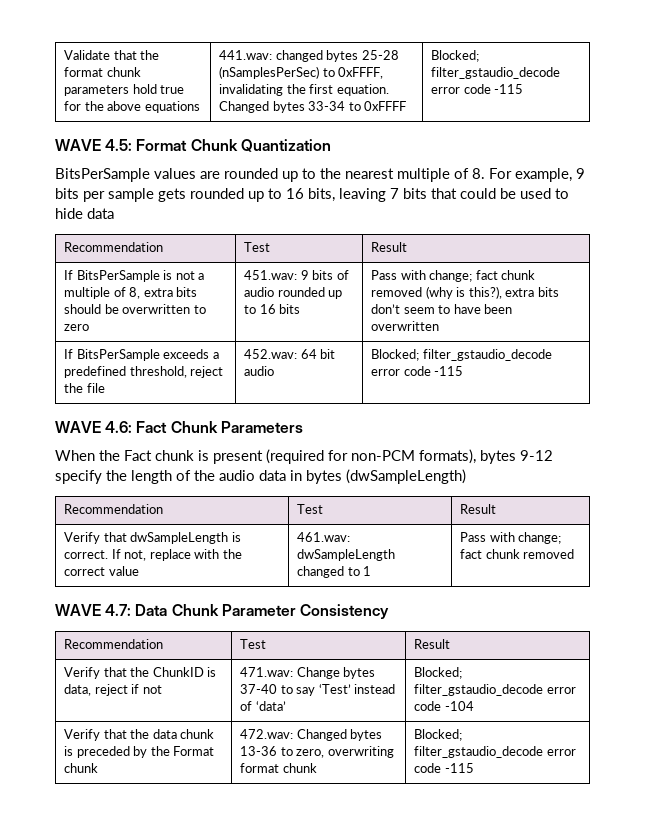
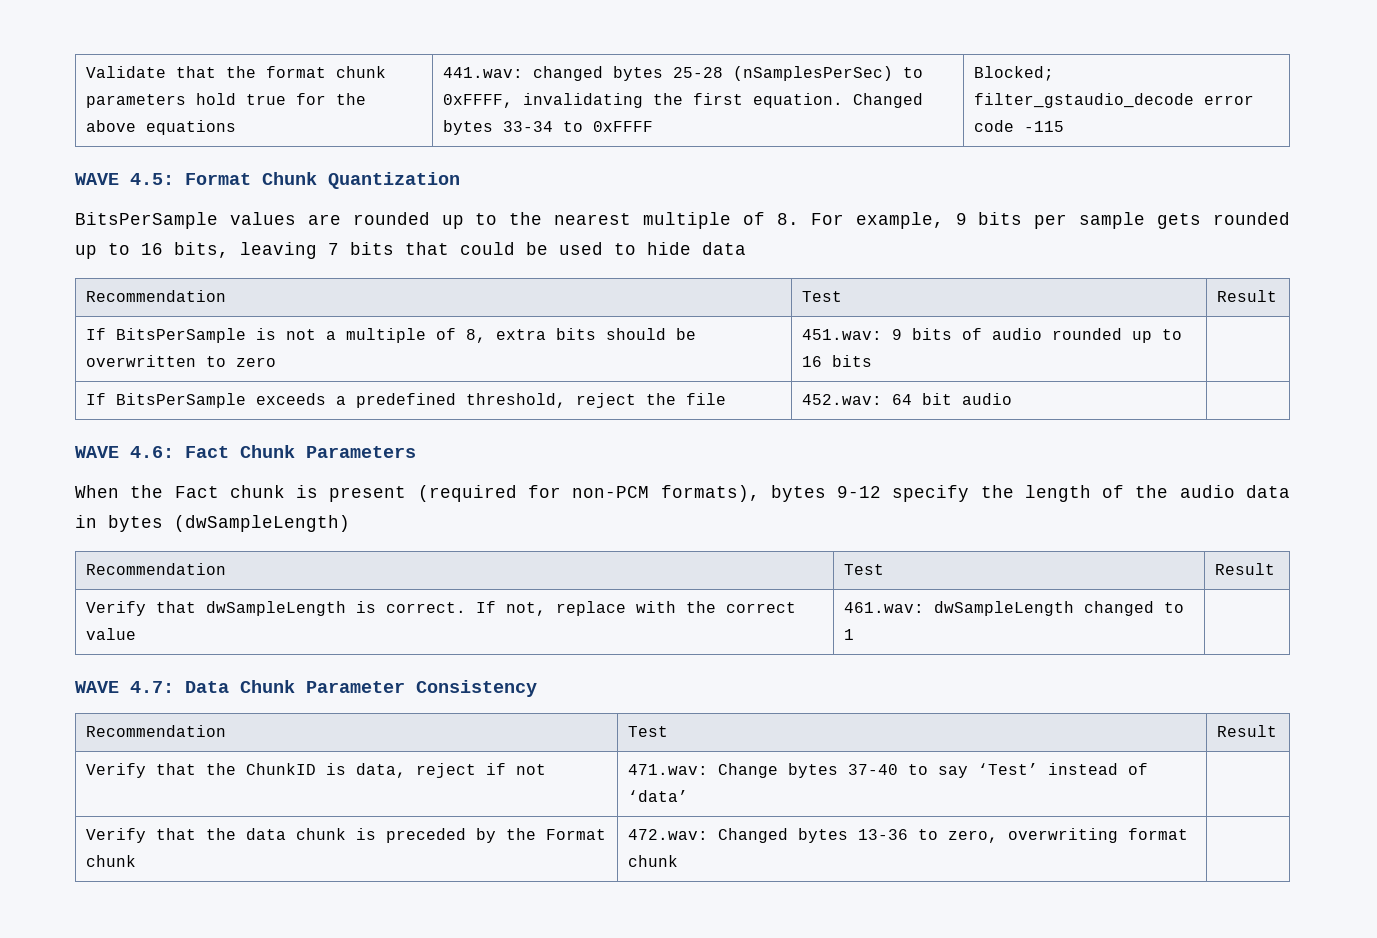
- Pass with change; fact chunk removed (why is this?), extra bits don’t seem to have been overwritten
- If BitsPerSample exceeds a predefined threshold, reject the file | 452.wav: 64 bit audio | Blocked; filter_gstaudio_decode error code -115
+ If BitsPerSample exceeds a predefined threshold, reject the file | 452.wav: 64 bit audio |
- Verify that dwSampleLength is correct. If not, replace with the correct value | 461.wav: dwSampleLength changed to 1 | Pass with change; fact chunk removed
+ Verify that dwSampleLength is correct. If not, replace with the correct value | 461.wav: dwSampleLength changed to 1 |
- Verify that the ChunkID is data, reject if not | 471.wav: Change bytes 37-40 to say ‘Test’ instead of ‘data’ | Blocked; filter_gstaudio_decode error code -104
+ Verify that the ChunkID is data, reject if not | 471.wav: Change bytes 37-40 to say ‘Test’ instead of ‘data’ |
- Verify that the data chunk is preceded by the Format chunk | 472.wav: Changed bytes 13-36 to zero, overwriting format chunk | Blocked; filter_gstaudio_decode error code -115
+ Verify that the data chunk is preceded by the Format chunk | 472.wav: Changed bytes 13-36 to zero, overwriting format chunk |

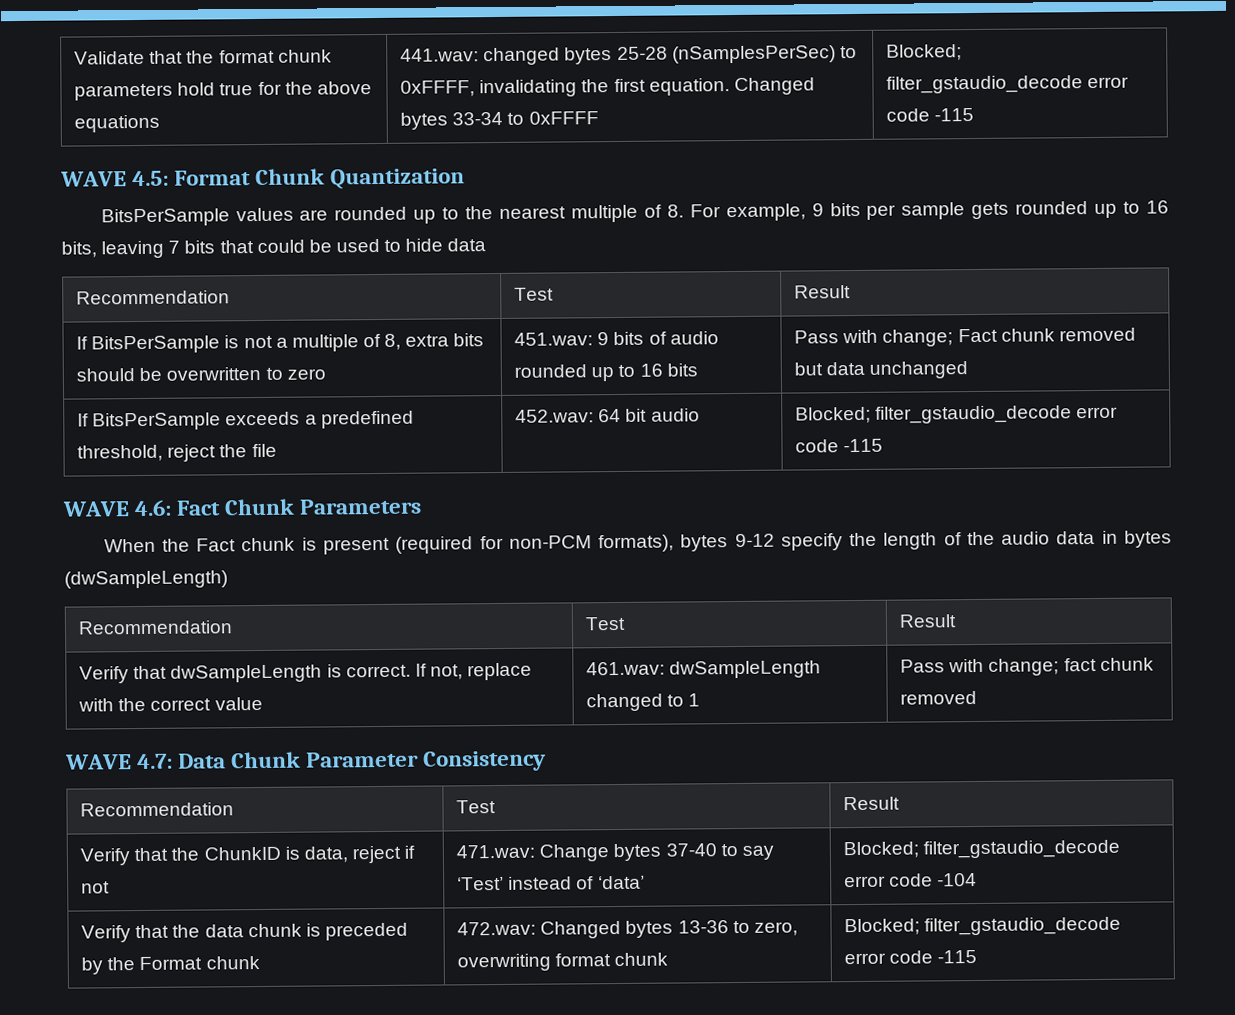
- If BitsPerSample is not a multiple of 8, extra bits should be overwritten to zero | 451.wav: 9 bits of audio rounded up to 16 bits |
+ If BitsPerSample is not a multiple of 8, extra bits should be overwritten to zero | 451.wav: 9 bits of audio rounded up to 16 bits | Pass with change; Fact chunk removed but data unchanged
- If BitsPerSample exceeds a predefined threshold, reject the file | 452.wav: 64 bit audio |
+ If BitsPerSample exceeds a predefined threshold, reject the file | 452.wav: 64 bit audio | Blocked; filter_gstaudio_decode error code -115
- Verify that dwSampleLength is correct. If not, replace with the correct value | 461.wav: dwSampleLength changed to 1 |
+ Verify that dwSampleLength is correct. If not, replace with the correct value | 461.wav: dwSampleLength changed to 1 | Pass with change; fact chunk removed
- Verify that the ChunkID is data, reject if not | 471.wav: Change bytes 37-40 to say ‘Test’ instead of ‘data’ |
+ Verify that the ChunkID is data, reject if not | 471.wav: Change bytes 37-40 to say ‘Test’ instead of ‘data’ | Blocked; filter_gstaudio_decode error code -104
- Verify that the data chunk is preceded by the Format chunk | 472.wav: Changed bytes 13-36 to zero, overwriting format chunk |
+ Verify that the data chunk is preceded by the Format chunk | 472.wav: Changed bytes 13-36 to zero, overwriting format chunk | Blocked; filter_gstaudio_decode error code -115

